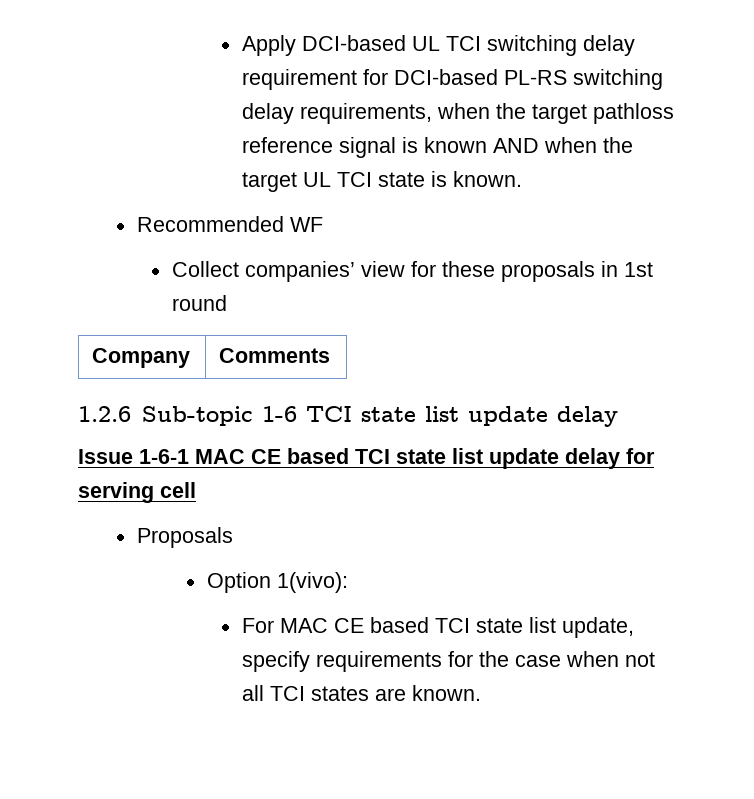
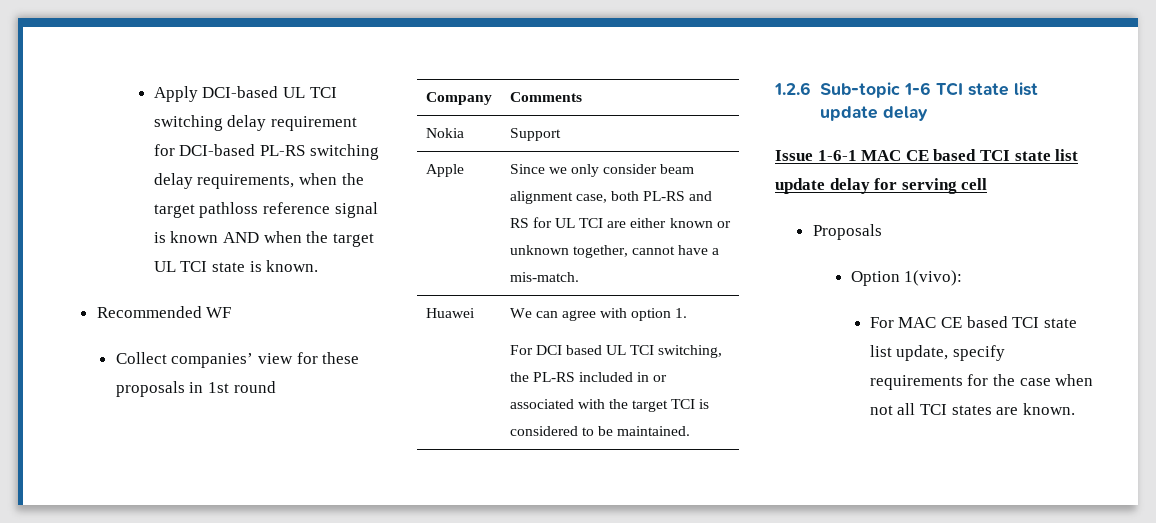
+ Nokia | Support
+ Apple | Since we only consider beam alignment case, both PL-RS and RS for UL TCI are either known or unknown together, cannot have a mis-match.
+ Huawei | We can agree with option 1.
+ For DCI based UL TCI switching, the PL-RS included in or associated with the target TCI is considered to be maintained.

